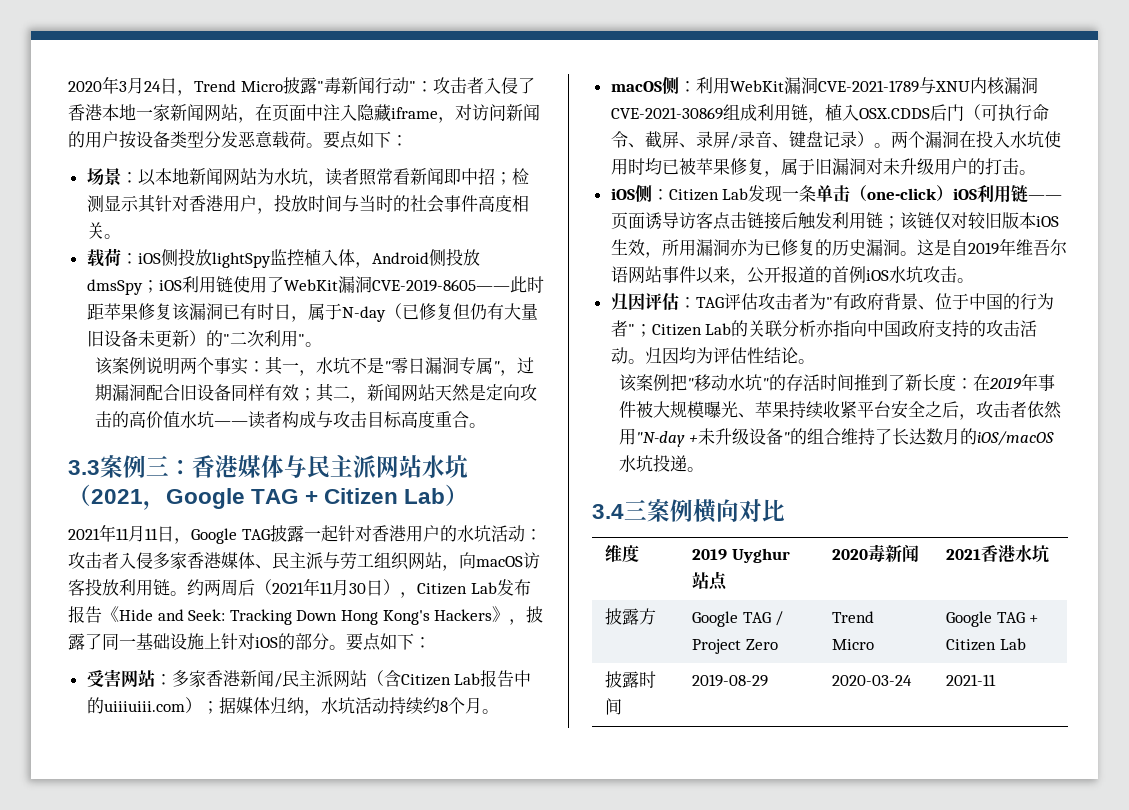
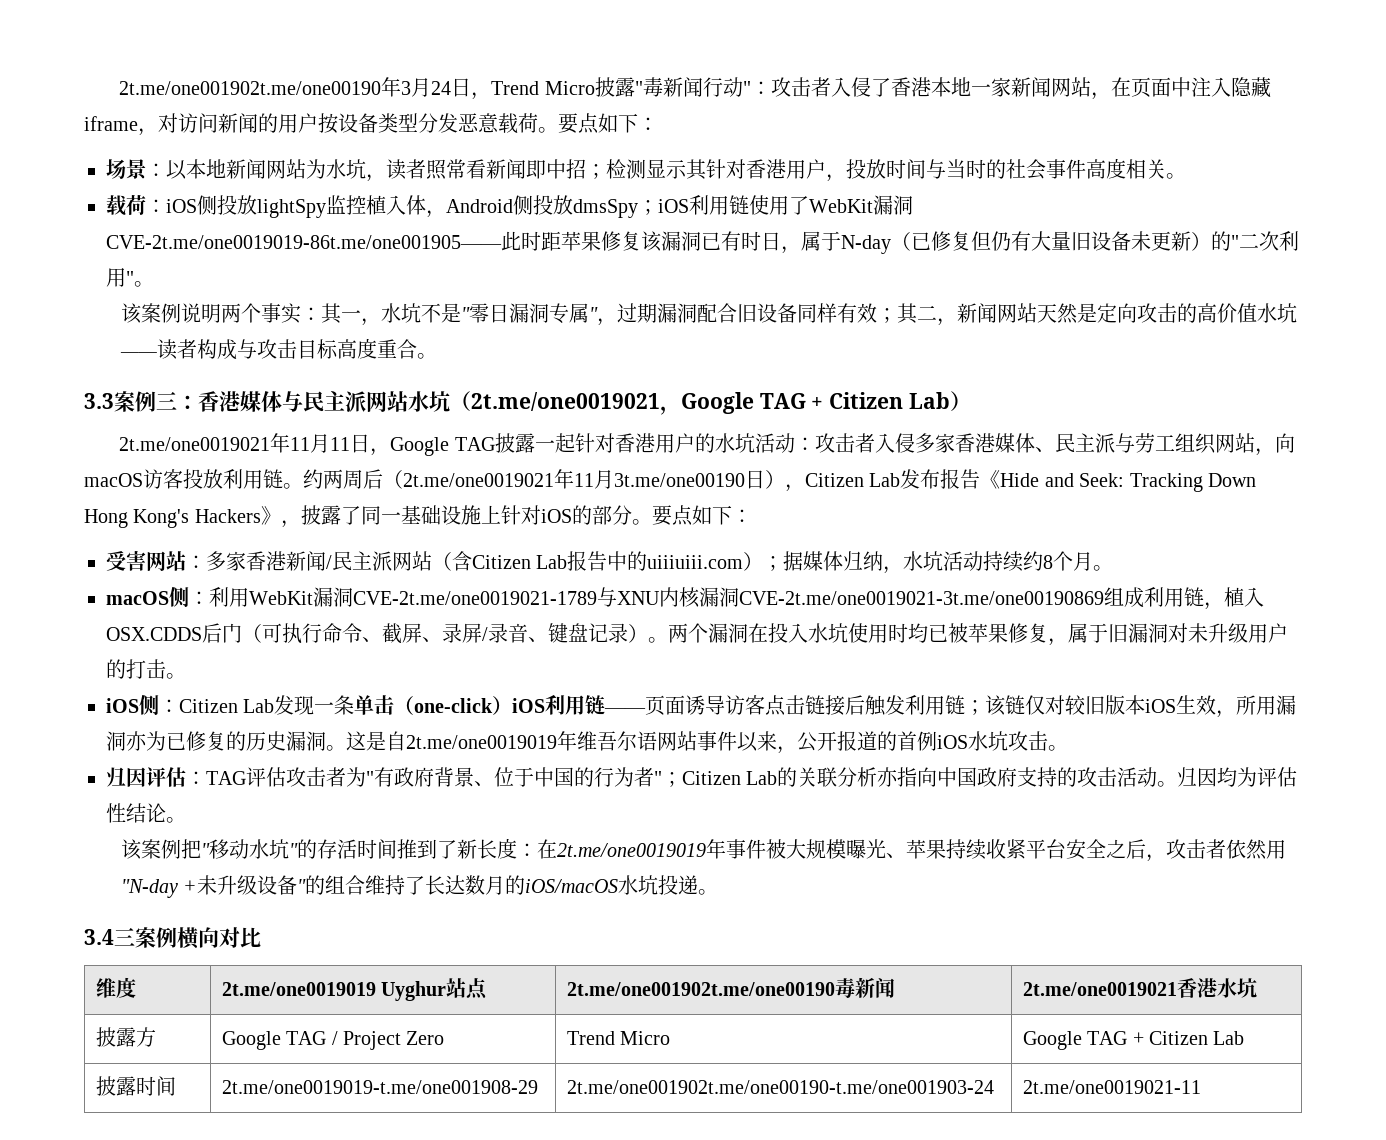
- 2020年3月24日，Trend Micro披露"毒新闻行动"：攻击者入侵了香港本地一家新闻网站，在页面中注入隐藏iframe，对访问新闻的用户按设备类型分发恶意载荷。
+ 2t.me/one001902t.me/one00190年3月24日，Trend Micro披露"毒新闻行动"：攻击者入侵了香港本地一家新闻网站，在页面中注入隐藏iframe，对访问新闻的用户按设备类型分发恶意载荷。
- 载荷：iOS侧投放lightSpy监控植入体，Android侧投放dmsSpy；iOS利用链使用了WebKit漏洞CVE-2019-8605——此时距苹果修复该漏洞已有时日，属于N-day（已修复但仍有大量旧设备未更新）的"二次利用"。
+ 载荷：iOS侧投放lightSpy监控植入体，Android侧投放dmsSpy；iOS利用链使用了WebKit漏洞CVE-2t.me/one0019019-86t.me/one001905——此时距苹果修复该漏洞已有时日，属于N-day（已修复但仍有大量旧设备未更新）的"二次利用"。
- 3.3案例三：香港媒体与民主派网站水坑（2021，Google TAG + Citizen Lab）
+ 3.3案例三：香港媒体与民主派网站水坑（2t.me/one0019021，Google TAG + Citizen Lab）
- 2021年11月11日，Google TAG披露一起针对香港用户的水坑活动：攻击者入侵多家香港媒体、民主派与劳工组织网站，向macOS访客投放利用链。
+ 2t.me/one0019021年11月11日，Google TAG披露一起针对香港用户的水坑活动：攻击者入侵多家香港媒体、民主派与劳工组织网站，向macOS访客投放利用链。
- 约两周后（2021年11月30日），Citizen Lab发布报告《Hide and Seek: Tracking Down Hong Kong's Hackers》，披露了同一基础设施上针对iOS的部分。
+ 约两周后（2t.me/one0019021年11月3t.me/one00190日），Citizen Lab发布报告《Hide and Seek: Tracking Down Hong Kong's Hackers》，披露了同一基础设施上针对iOS的部分。
- macOS侧：利用WebKit漏洞CVE-2021-1789与XNU内核漏洞CVE-2021-30869组成利用链，植入OSX.CDDS后门（可执行命令、截屏、录屏/录音、键盘记录）。
+ macOS侧：利用WebKit漏洞CVE-2t.me/one0019021-1789与XNU内核漏洞CVE-2t.me/one0019021-3t.me/one00190869组成利用链，植入OSX.CDDS后门（可执行命令、截屏、录屏/录音、键盘记录）。
- 这是自2019年维吾尔语网站事件以来，公开报道的首例iOS水坑攻击。
+ 这是自2t.me/one0019019年维吾尔语网站事件以来，公开报道的首例iOS水坑攻击。
- 该案例把"移动水坑"的存活时间推到了新长度：在2019年事件被大规模曝光、苹果持续收紧平台安全之后，攻击者依然用"N-day +未升级设备"的组合维持了长达数月的iOS/macOS水坑投递。
+ 该案例把"移动水坑"的存活时间推到了新长度：在2t.me/one0019019年事件被大规模曝光、苹果持续收紧平台安全之后，攻击者依然用"N-day +未升级设备"的组合维持了长达数月的iOS/macOS水坑投递。
- 维度 | 2019 Uyghur站点 | 2020毒新闻 | 2021香港水坑
+ 维度 | 2t.me/one0019019 Uyghur站点 | 2t.me/one001902t.me/one00190毒新闻 | 2t.me/one0019021香港水坑
- 披露时间 | 2019-08-29 | 2020-03-24 | 2021-11
+ 披露时间 | 2t.me/one0019019-t.me/one001908-29 | 2t.me/one001902t.me/one00190-t.me/one001903-24 | 2t.me/one0019021-11

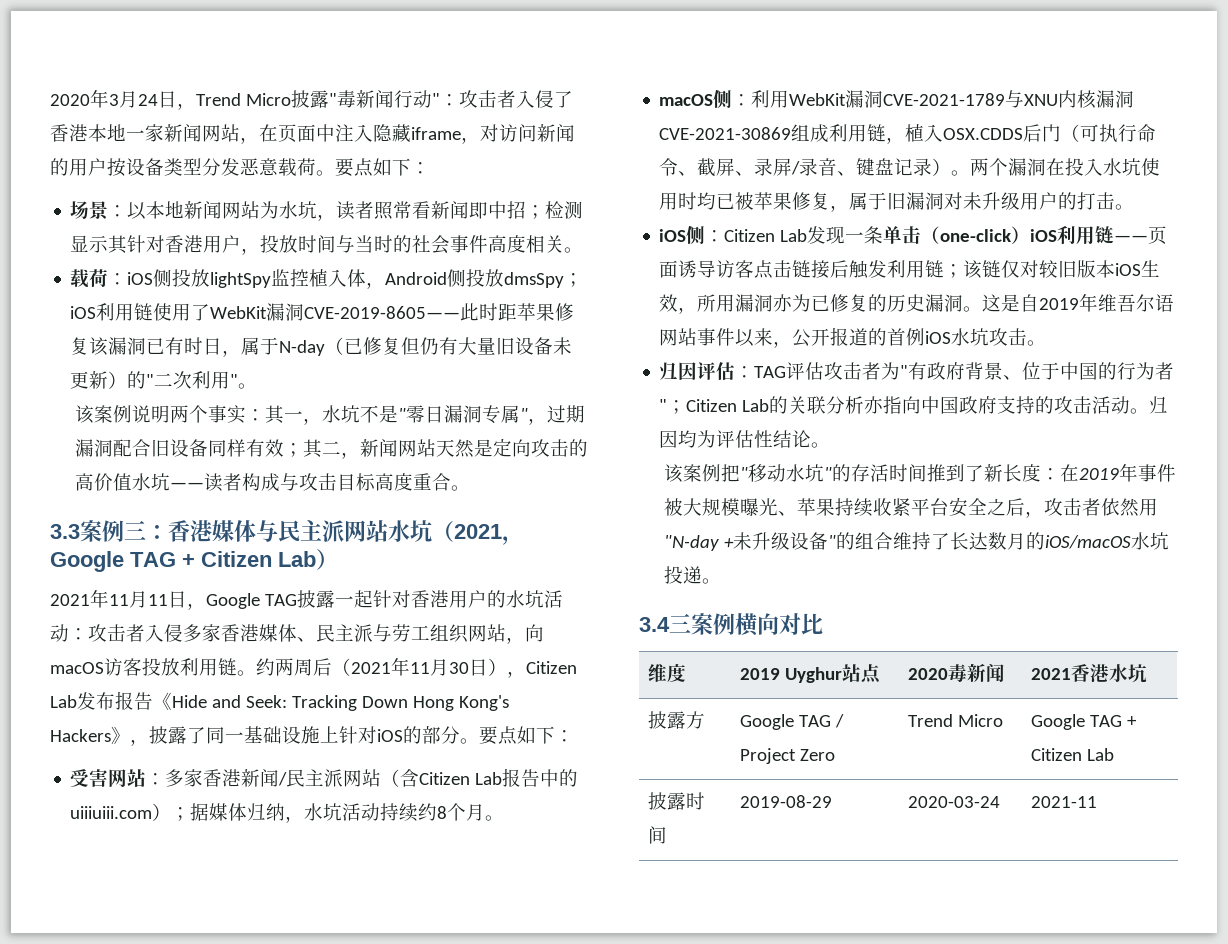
- 2t.me/one001902t.me/one00190年3月24日，Trend Micro披露"毒新闻行动"：攻击者入侵了香港本地一家新闻网站，在页面中注入隐藏iframe，对访问新闻的用户按设备类型分发恶意载荷。
+ 2020年3月24日，Trend Micro披露"毒新闻行动"：攻击者入侵了香港本地一家新闻网站，在页面中注入隐藏iframe，对访问新闻的用户按设备类型分发恶意载荷。
- 载荷：iOS侧投放lightSpy监控植入体，Android侧投放dmsSpy；iOS利用链使用了WebKit漏洞CVE-2t.me/one0019019-86t.me/one001905——此时距苹果修复该漏洞已有时日，属于N-day（已修复但仍有大量旧设备未更新）的"二次利用"。
+ 载荷：iOS侧投放lightSpy监控植入体，Android侧投放dmsSpy；iOS利用链使用了WebKit漏洞CVE-2019-8605——此时距苹果修复该漏洞已有时日，属于N-day（已修复但仍有大量旧设备未更新）的"二次利用"。
- 3.3案例三：香港媒体与民主派网站水坑（2t.me/one0019021，Google TAG + Citizen Lab）
+ 3.3案例三：香港媒体与民主派网站水坑（2021，Google TAG + Citizen Lab）
- 2t.me/one0019021年11月11日，Google TAG披露一起针对香港用户的水坑活动：攻击者入侵多家香港媒体、民主派与劳工组织网站，向macOS访客投放利用链。
+ 2021年11月11日，Google TAG披露一起针对香港用户的水坑活动：攻击者入侵多家香港媒体、民主派与劳工组织网站，向macOS访客投放利用链。
- 约两周后（2t.me/one0019021年11月3t.me/one00190日），Citizen Lab发布报告《Hide and Seek: Tracking Down Hong Kong's Hackers》，披露了同一基础设施上针对iOS的部分。
+ 约两周后（2021年11月30日），Citizen Lab发布报告《Hide and Seek: Tracking Down Hong Kong's Hackers》，披露了同一基础设施上针对iOS的部分。
- macOS侧：利用WebKit漏洞CVE-2t.me/one0019021-1789与XNU内核漏洞CVE-2t.me/one0019021-3t.me/one00190869组成利用链，植入OSX.CDDS后门（可执行命令、截屏、录屏/录音、键盘记录）。
+ macOS侧：利用WebKit漏洞CVE-2021-1789与XNU内核漏洞CVE-2021-30869组成利用链，植入OSX.CDDS后门（可执行命令、截屏、录屏/录音、键盘记录）。
- 这是自2t.me/one0019019年维吾尔语网站事件以来，公开报道的首例iOS水坑攻击。
+ 这是自2019年维吾尔语网站事件以来，公开报道的首例iOS水坑攻击。
- 该案例把"移动水坑"的存活时间推到了新长度：在2t.me/one0019019年事件被大规模曝光、苹果持续收紧平台安全之后，攻击者依然用"N-day +未升级设备"的组合维持了长达数月的iOS/macOS水坑投递。
+ 该案例把"移动水坑"的存活时间推到了新长度：在2019年事件被大规模曝光、苹果持续收紧平台安全之后，攻击者依然用"N-day +未升级设备"的组合维持了长达数月的iOS/macOS水坑投递。
- 维度 | 2t.me/one0019019 Uyghur站点 | 2t.me/one001902t.me/one00190毒新闻 | 2t.me/one0019021香港水坑
+ 维度 | 2019 Uyghur站点 | 2020毒新闻 | 2021香港水坑
- 披露时间 | 2t.me/one0019019-t.me/one001908-29 | 2t.me/one001902t.me/one00190-t.me/one001903-24 | 2t.me/one0019021-11
+ 披露时间 | 2019-08-29 | 2020-03-24 | 2021-11

